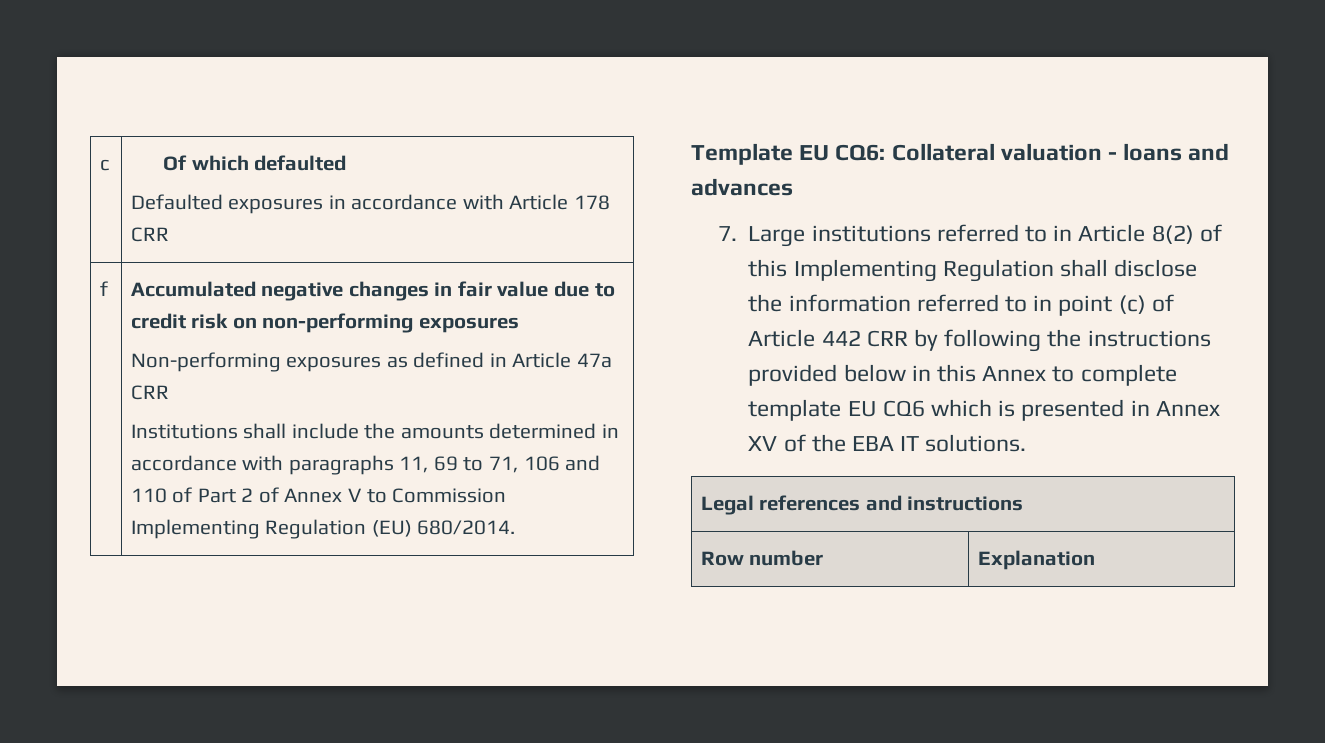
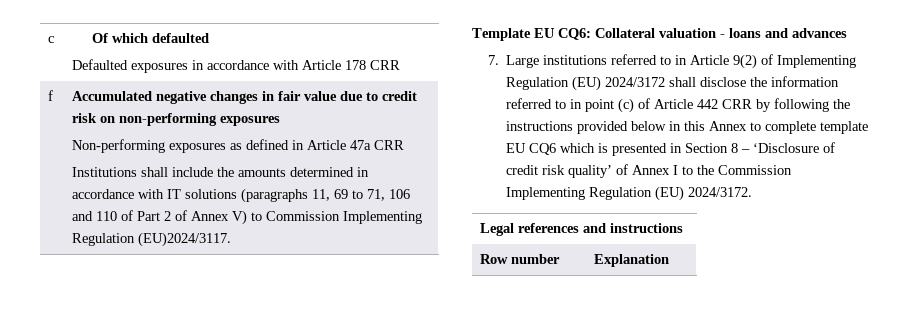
- Institutions shall include the amounts determined in accordance with paragraphs 11, 69 to 71, 106 and 110 of Part 2 of Annex V to Commission Implementing Regulation (EU) 680/2014.
+ Institutions shall include the amounts determined in accordance with IT solutions (paragraphs 11, 69 to 71, 106 and 110 of Part 2 of Annex V) to Commission Implementing Regulation (EU)2024/3117.
- 7. Large institutions referred to in Article 8(2) of this Implementing Regulation shall disclose the information referred to in point (c) of Article 442 CRR by following the instructions provided below in this Annex to complete template EU CQ6 which is presented in Annex XV of the EBA IT solutions.
+ 7. Large institutions referred to in Article 9(2) of Implementing Regulation (EU) 2024/3172 shall disclose the information referred to in point (c) of Article 442 CRR by following the instructions provided below in this Annex to complete template EU CQ6 which is presented in Section 8 – ‘Disclosure of credit risk quality’ of Annex I to the Commission Implementing Regulation (EU) 2024/3172.

